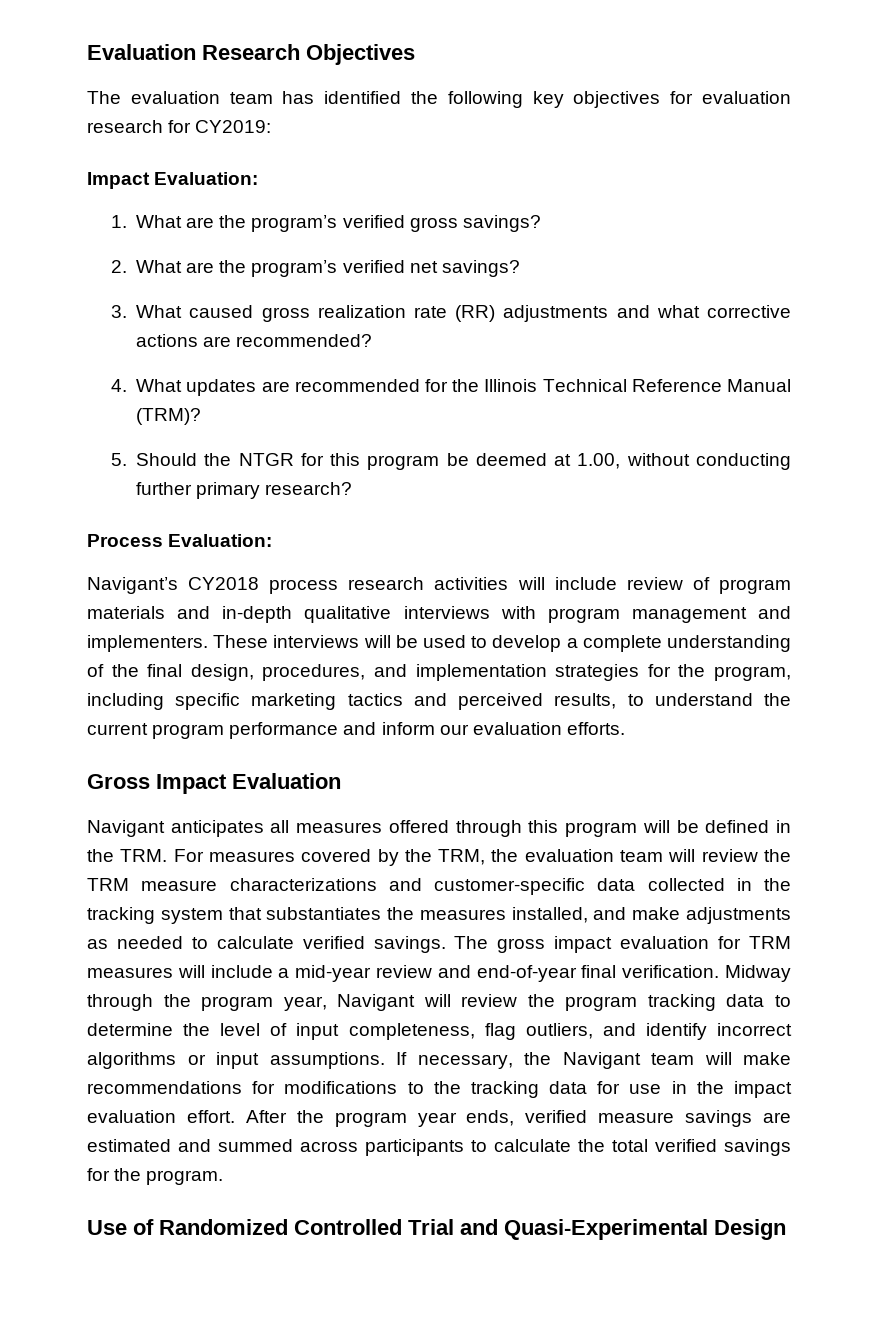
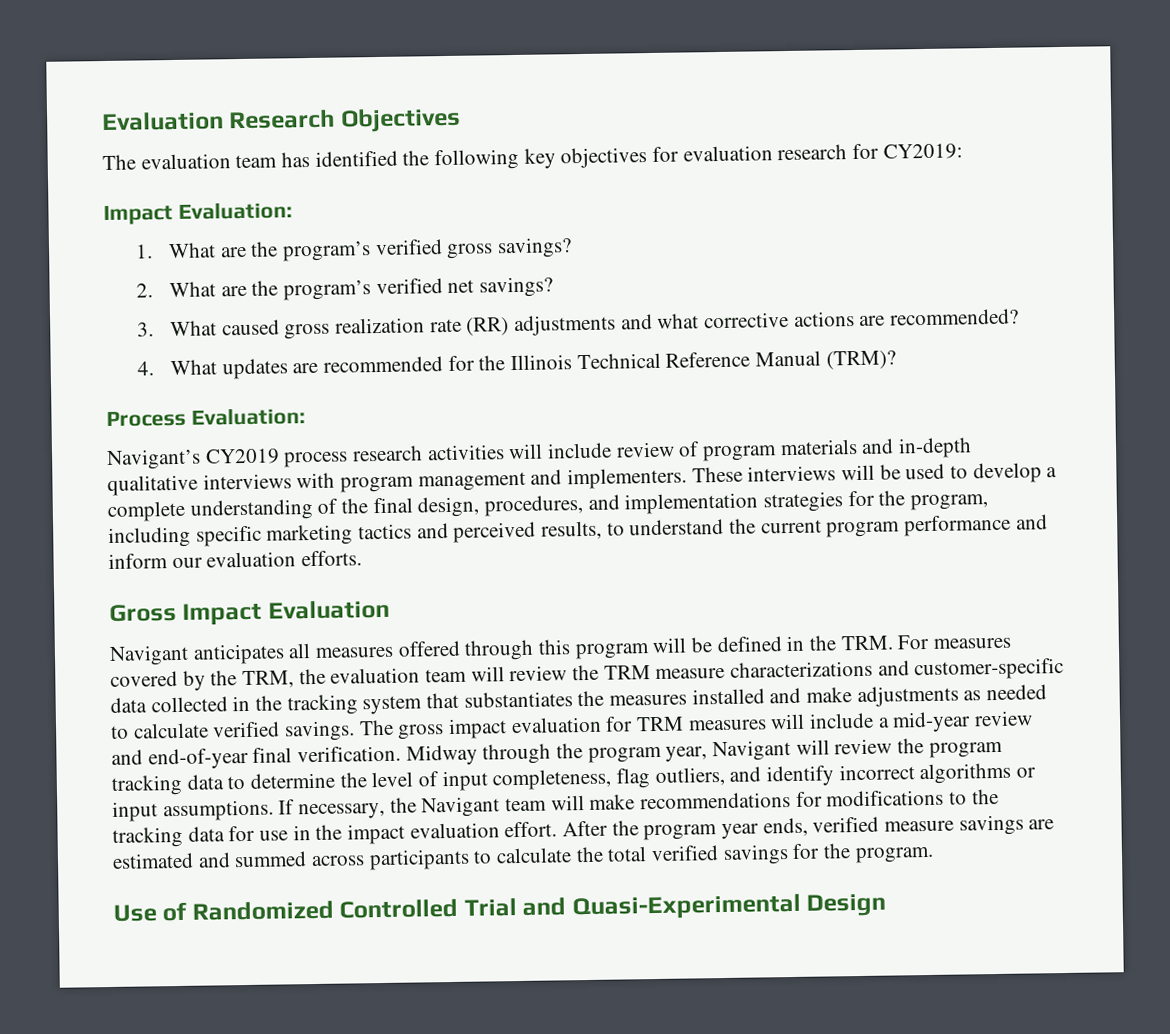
- 5. Should the NTGR for this program be deemed at 1.00, without conducting further primary research?
- Navigant’s CY2018 process research activities will include review of program materials and in-depth qualitative interviews with program management and implementers.
+ Navigant’s CY2019 process research activities will include review of program materials and in-depth qualitative interviews with program management and implementers.
- Navigant anticipates all measures offered through this program will be defined in the TRM. For measures covered by the TRM, the evaluation team will review the TRM measure characterizations and customer-specific data collected in the tracking system that substantiates the measures installed, and make adjustments as needed to calculate verified savings.
+ Navigant anticipates all measures offered through this program will be defined in the TRM. For measures covered by the TRM, the evaluation team will review the TRM measure characterizations and customer-specific data collected in the tracking system that substantiates the measures installed and make adjustments as needed to calculate verified savings.

